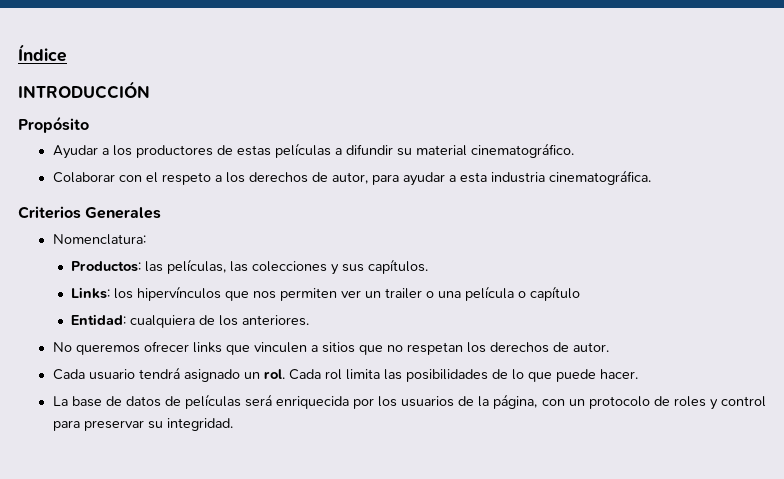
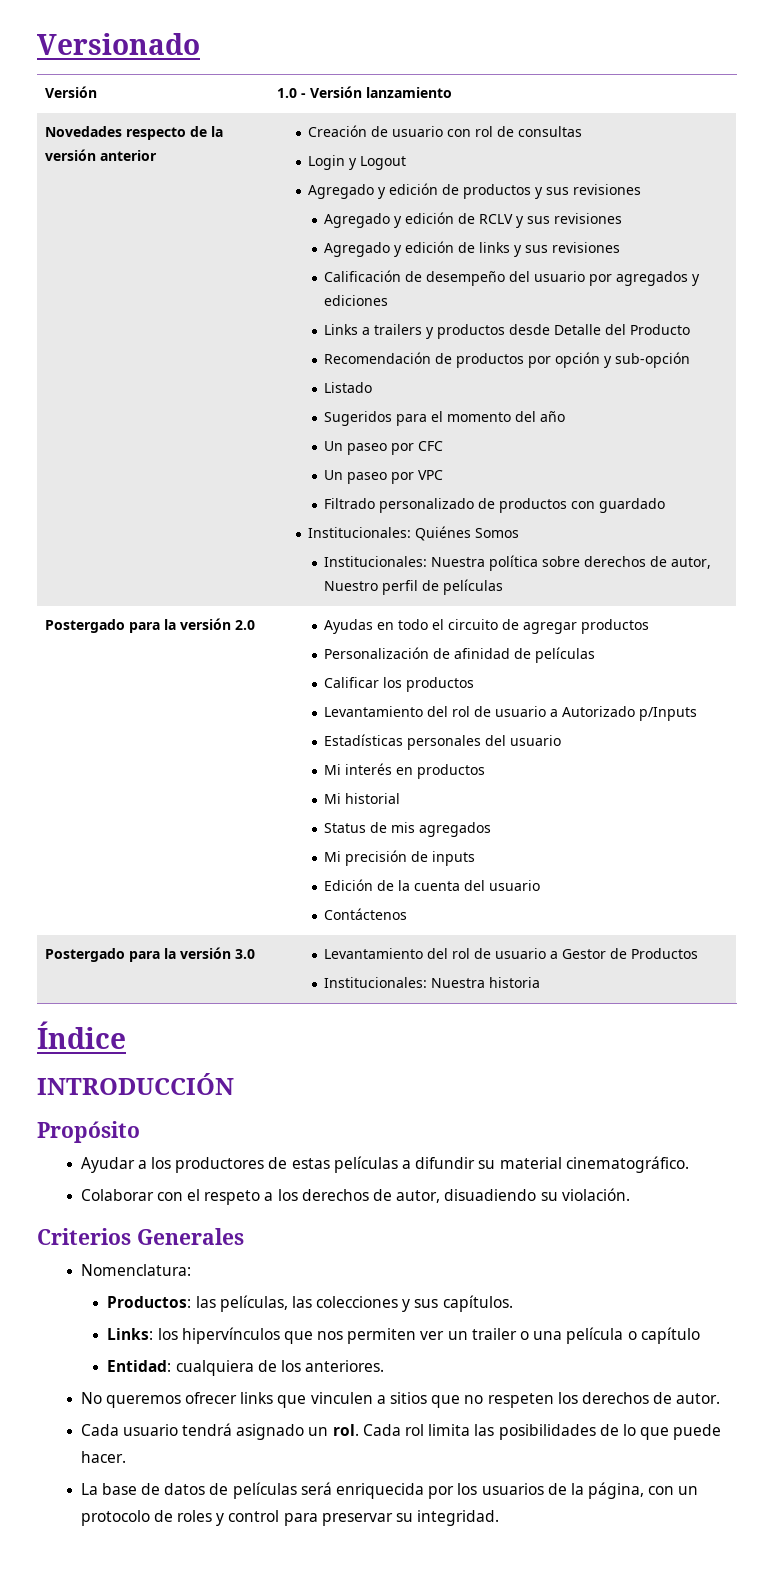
+ Versionado
+ Versión | 1.0 - Versión lanzamiento
+ Novedades respecto de la versión anterior | Creación de usuario con rol de consultas
+ Login y Logout
+ Agregado y edición de productos y sus revisiones
+ Agregado y edición de RCLV y sus revisiones
+ Agregado y edición de links y sus revisiones
+ Calificación de desempeño del usuario por agregados y ediciones
+ Links a trailers y productos desde Detalle del Producto
+ Recomendación de productos por opción y sub-opción
+ Listado
+ Sugeridos para el momento del año
+ Un paseo por CFC
+ Un paseo por VPC
+ Filtrado personalizado de productos con guardado
+ Institucionales: Quiénes Somos
+ Institucionales: Nuestra política sobre derechos de autor, Nuestro perfil de películas
+ Postergado para la versión 2.0 | Ayudas en todo el circuito de agregar productos
+ Personalización de afinidad de películas
+ Calificar los productos
+ Levantamiento del rol de usuario a Autorizado p/Inputs
+ Estadísticas personales del usuario
+ Mi interés en productos
+ Mi historial
+ Status de mis agregados
+ Mi precisión de inputs
+ Edición de la cuenta del usuario
+ Contáctenos
+ Postergado para la versión 3.0 | Levantamiento del rol de usuario a Gestor de Productos
+ Institucionales: Nuestra historia
- Colaborar con el respeto a los derechos de autor, para ayudar a esta industria cinematográfica.
+ Colaborar con el respeto a los derechos de autor, disuadiendo su violación.
- No queremos ofrecer links que vinculen a sitios que no respetan los derechos de autor.
+ No queremos ofrecer links que vinculen a sitios que no respeten los derechos de autor.

